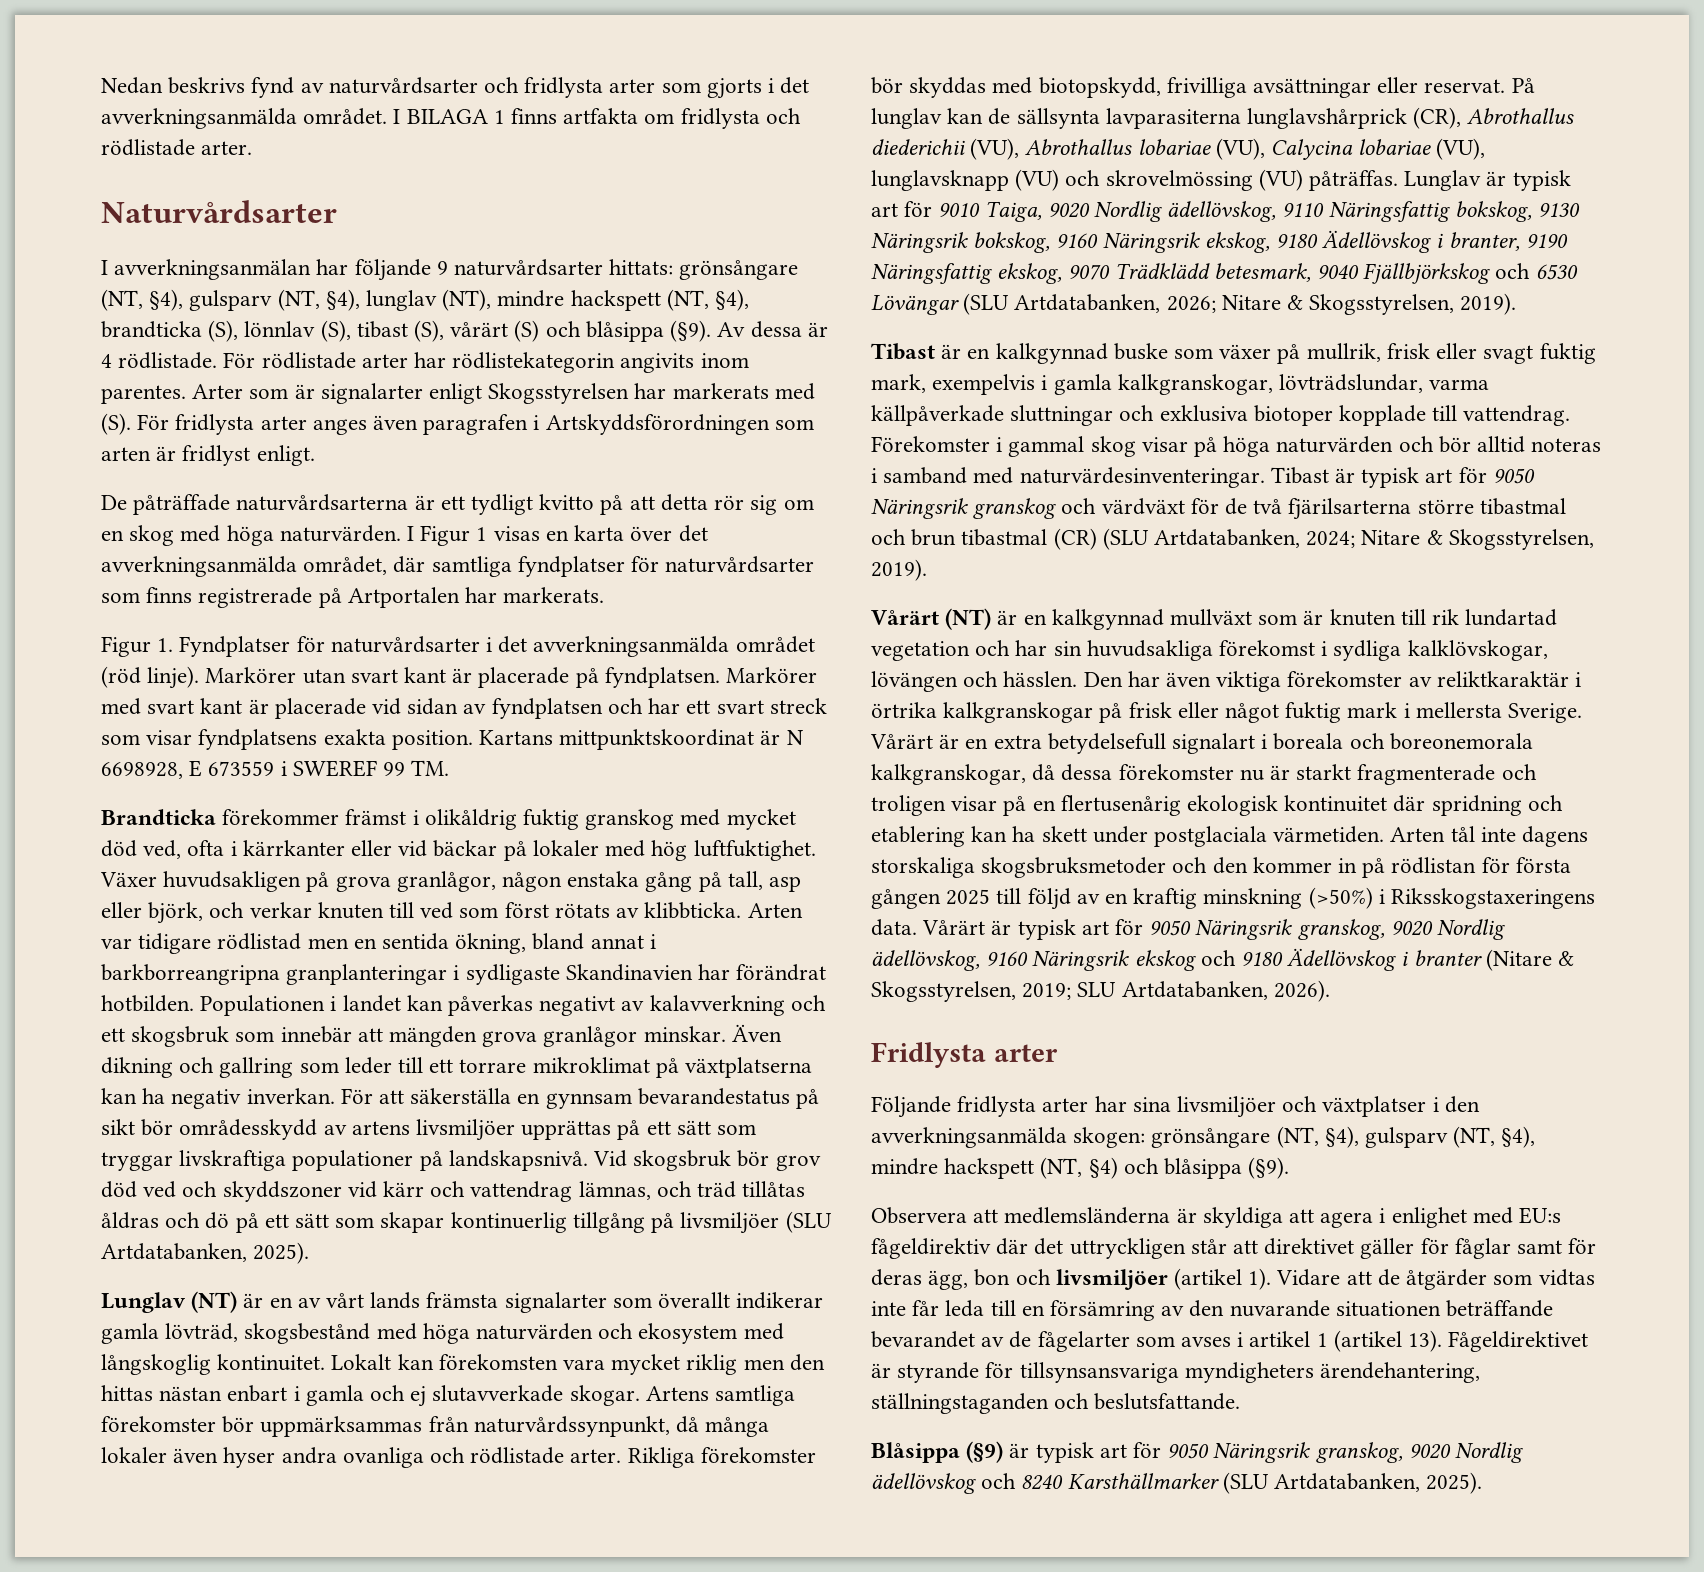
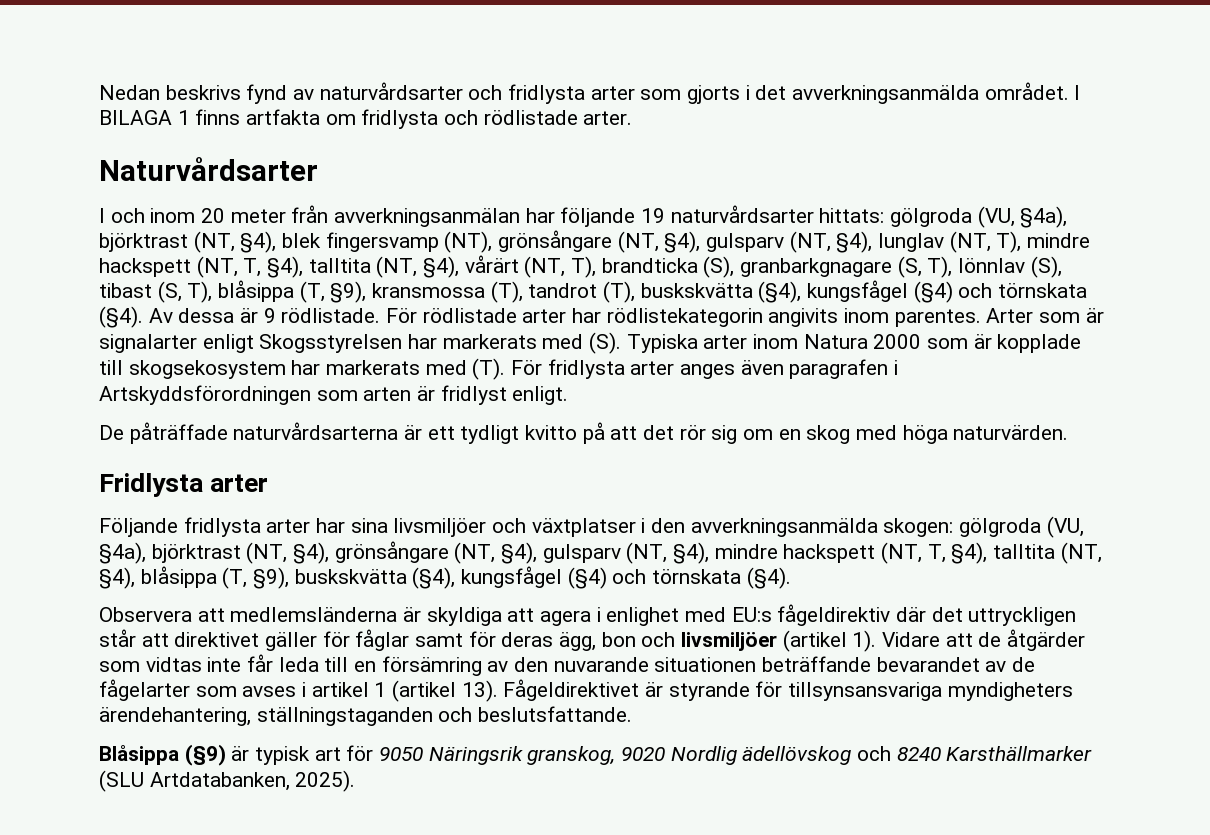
- I avverkningsanmälan har följande 9 naturvårdsarter hittats: grönsångare (NT, §4), gulsparv (NT, §4), lunglav (NT), mindre hackspett (NT, §4), brandticka (S), lönnlav (S), tibast (S), vårärt (S) och blåsippa (§9).
+ I och inom 20 meter från avverkningsanmälan har följande 19 naturvårdsarter hittats: gölgroda (VU, §4a), björktrast (NT, §4), blek fingersvamp (NT), grönsångare (NT, §4), gulsparv (NT, §4), lunglav (NT, T), mindre hackspett (NT, T, §4), talltita (NT, §4), vårärt (NT, T), brandticka (S), granbarkgnagare (S, T), lönnlav (S), tibast (S, T), blåsippa (T, §9), kransmossa (T), tandrot (T), buskskvätta (§4), kungsfågel (§4) och törnskata (§4).
- Av dessa är 4 rödlistade.
+ Av dessa är 9 rödlistade.
- Arter som är signalarter enligt Skogsstyrelsen har markerats med (S). För fridlysta arter anges även paragrafen i Artskyddsförordningen som arten är fridlyst enligt.
+ Arter som är signalarter enligt Skogsstyrelsen har markerats med (S). Typiska arter inom Natura 2000 som är kopplade till skogsekosystem har markerats med (T). För fridlysta arter anges även paragrafen i Artskyddsförordningen som arten är fridlyst enligt.
- De påträffade naturvårdsarterna är ett tydligt kvitto på att detta rör sig om en skog med höga naturvärden. I Figur 1 visas en karta över det avverkningsanmälda området, där samtliga fyndplatser för naturvårdsarter som finns registrerade på Artportalen har markerats.
- Figur 1. Fyndplatser för naturvårdsarter i det avverkningsanmälda området (röd linje). Markörer utan svart kant är placerade på fyndplatsen. Markörer med svart kant är placerade vid sidan av fyndplatsen och har ett svart streck som visar fyndplatsens exakta position. Kartans mittpunktskoordinat är N 6698928, E 673559 i SWEREF 99 TM.
- Brandticka förekommer främst i olikåldrig fuktig granskog med mycket död ved, ofta i kärrkanter eller vid bäckar på lokaler med hög luftfuktighet. Växer huvudsakligen på grova granlågor, någon enstaka gång på tall, asp eller björk, och verkar knuten till ved som först rötats av klibbticka. Arten var tidigare rödlistad men en sentida ökning, bland annat i barkborreangripna granplanteringar i sydligaste Skandinavien har förändrat hotbilden. Populationen i landet kan påverkas negativt av kalavverkning och ett skogsbruk som innebär att mängden grova granlågor minskar. Även dikning och gallring som leder till ett torrare mikroklimat på växtplatserna kan ha negativ inverkan. För att säkerställa en gynnsam bevarandestatus på sikt bör områdesskydd av artens livsmiljöer upprättas på ett sätt som tryggar livskraftiga populationer på landskapsnivå. Vid skogsbruk bör grov död ved och skyddszoner vid kärr och vattendrag lämnas, och träd tillåtas åldras och dö på ett sätt som skapar kontinuerlig tillgång på livsmiljöer (SLU Artdatabanken, 2025).
- Lunglav (NT) är en av vårt lands främsta signalarter som överallt indikerar gamla lövträd, skogsbestånd med höga naturvärden och ekosystem med långskoglig kontinuitet. Lokalt kan förekomsten vara mycket riklig men den hittas nästan enbart i gamla och ej slutavverkade skogar. Artens samtliga förekomster bör uppmärksammas från naturvårdssynpunkt, då många lokaler även hyser andra ovanliga och rödlistade arter. Rikliga förekomster bör skyddas med biotopskydd, frivilliga avsättningar eller reservat. På lunglav kan de sällsynta lavparasiterna lunglavshårprick (CR), Abrothallus diederichii (VU), Abrothallus lobariae (VU), Calycina lobariae (VU), lunglavsknapp (VU) och skrovelmössing (VU) påträffas. Lunglav är typisk art för 9010 Taiga, 9020 Nordlig ädellövskog, 9110 Näringsfattig bokskog, 9130 Näringsrik bokskog, 9160 Näringsrik ekskog, 9180 Ädellövskog i branter, 9190 Näringsfattig ekskog, 9070 Trädklädd betesmark, 9040 Fjällbjörkskog och 6530 Lövängar (SLU Artdatabanken, 2026; Nitare & Skogsstyrelsen, 2019).
- Tibast är en kalkgynnad buske som växer på mullrik, frisk eller svagt fuktig mark, exempelvis i gamla kalkgranskogar, lövträdslundar, varma källpåverkade sluttningar och exklusiva biotoper kopplade till vattendrag. Förekomster i gammal skog visar på höga naturvärden och bör alltid noteras i samband med naturvärdesinventeringar. Tibast är typisk art för 9050 Näringsrik granskog och värdväxt för de två fjärilsarterna större tibastmal och brun tibastmal (CR) (SLU Artdatabanken, 2024; Nitare & Skogsstyrelsen, 2019).
- Vårärt (NT) är en kalkgynnad mullväxt som är knuten till rik lundartad vegetation och har sin huvudsakliga förekomst i sydliga kalklövskogar, lövängen och hässlen. Den har även viktiga förekomster av reliktkaraktär i örtrika kalkgranskogar på frisk eller något fuktig mark i mellersta Sverige. Vårärt är en extra betydelsefull signalart i boreala och boreonemorala kalkgranskogar, då dessa förekomster nu är starkt fragmenterade och troligen visar på en flertusenårig ekologisk kontinuitet där spridning och etablering kan ha skett under postglaciala värmetiden. Arten tål inte dagens storskaliga skogsbruksmetoder och den kommer in på rödlistan för första gången 2025 till följd av en kraftig minskning (>50%) i Riksskogstaxeringens data. Vårärt är typisk art för 9050 Näringsrik granskog, 9020 Nordlig ädellövskog, 9160 Näringsrik ekskog och 9180 Ädellövskog i branter (Nitare & Skogsstyrelsen, 2019; SLU Artdatabanken, 2026).
+ De påträffade naturvårdsarterna är ett tydligt kvitto på att det rör sig om en skog med höga naturvärden.
- Följande fridlysta arter har sina livsmiljöer och växtplatser i den avverkningsanmälda skogen: grönsångare (NT, §4), gulsparv (NT, §4), mindre hackspett (NT, §4) och blåsippa (§9).
+ Följande fridlysta arter har sina livsmiljöer och växtplatser i den avverkningsanmälda skogen: gölgroda (VU, §4a), björktrast (NT, §4), grönsångare (NT, §4), gulsparv (NT, §4), mindre hackspett (NT, T, §4), talltita (NT, §4), blåsippa (T, §9), buskskvätta (§4), kungsfågel (§4) och törnskata (§4).

